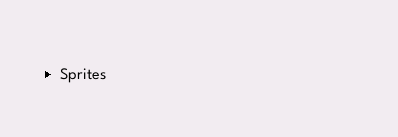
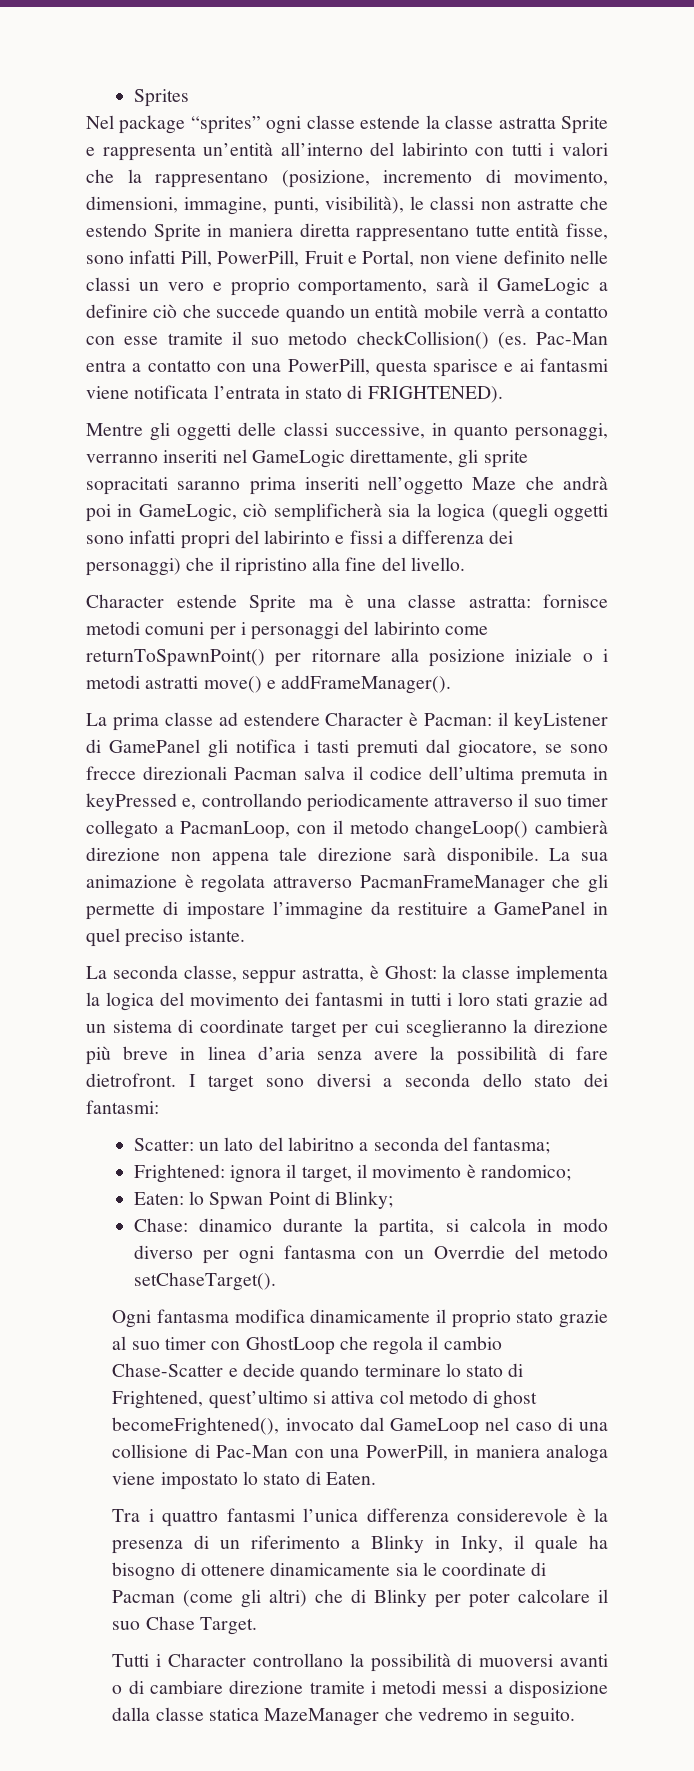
+ Nel package “sprites” ogni classe estende la classe astratta Sprite e rappresenta un’entità all’interno del labirinto con tutti i valori che la rappresentano (posizione, incremento di movimento, dimensioni, immagine, punti, visibilità), le classi non astratte che estendo Sprite in maniera diretta rappresentano tutte entità fisse, sono infatti Pill, PowerPill, Fruit e Portal, non viene definito nelle classi un vero e proprio comportamento, sarà il GameLogic a definire ciò che succede quando un entità mobile verrà a contatto con esse tramite il suo metodo checkCollision() (es. Pac-Man entra a contatto con una PowerPill, questa sparisce e ai fantasmi viene notificata l’entrata in stato di FRIGHTENED).
+ Mentre gli oggetti delle classi successive, in quanto personaggi, verranno inseriti nel GameLogic direttamente, gli sprite sopracitati saranno prima inseriti nell’oggetto Maze che andrà poi in GameLogic, ciò semplificherà sia la logica (quegli oggetti sono infatti propri del labirinto e fissi a differenza dei personaggi) che il ripristino alla fine del livello.
+ Character estende Sprite ma è una classe astratta: fornisce metodi comuni per i personaggi del labirinto come returnToSpawnPoint() per ritornare alla posizione iniziale o i metodi astratti move() e addFrameManager().
+ La prima classe ad estendere Character è Pacman: il keyListener di GamePanel gli notifica i tasti premuti dal giocatore, se sono frecce direzionali Pacman salva il codice dell’ultima premuta in keyPressed e, controllando periodicamente attraverso il suo timer collegato a PacmanLoop, con il metodo changeLoop() cambierà direzione non appena tale direzione sarà disponibile. La sua animazione è regolata attraverso PacmanFrameManager che gli permette di impostare l’immagine da restituire a GamePanel in quel preciso istante.
+ La seconda classe, seppur astratta, è Ghost: la classe implementa la logica del movimento dei fantasmi in tutti i loro stati grazie ad un sistema di coordinate target per cui sceglieranno la direzione più breve in linea d’aria senza avere la possibilità di fare dietrofront. I target sono diversi a seconda dello stato dei fantasmi:
+ Scatter: un lato del labiritno a seconda del fantasma;
+ Frightened: ignora il target, il movimento è randomico;
+ Eaten: lo Spwan Point di Blinky;
+ Chase: dinamico durante la partita, si calcola in modo diverso per ogni fantasma con un Overrdie del metodo setChaseTarget().
+ Ogni fantasma modifica dinamicamente il proprio stato grazie al suo timer con GhostLoop che regola il cambio Chase-Scatter e decide quando terminare lo stato di Frightened, quest’ultimo si attiva col metodo di ghost becomeFrightened(), invocato dal GameLoop nel caso di una collisione di Pac-Man con una PowerPill, in maniera analoga viene impostato lo stato di Eaten.
+ Tra i quattro fantasmi l’unica differenza considerevole è la presenza di un riferimento a Blinky in Inky, il quale ha bisogno di ottenere dinamicamente sia le coordinate di Pacman (come gli altri) che di Blinky per poter calcolare il suo Chase Target.
+ Tutti i Character controllano la possibilità di muoversi avanti o di cambiare direzione tramite i metodi messi a disposizione dalla classe statica MazeManager che vedremo in seguito.

